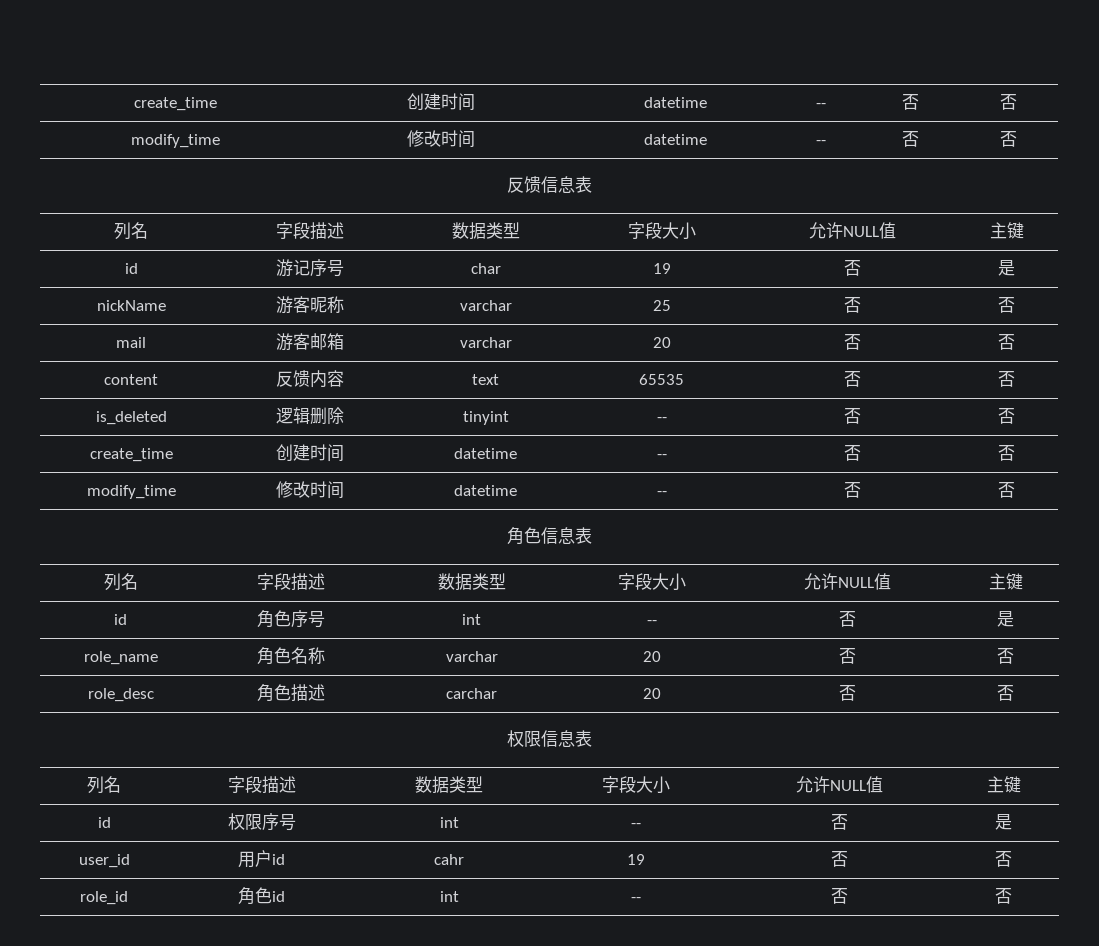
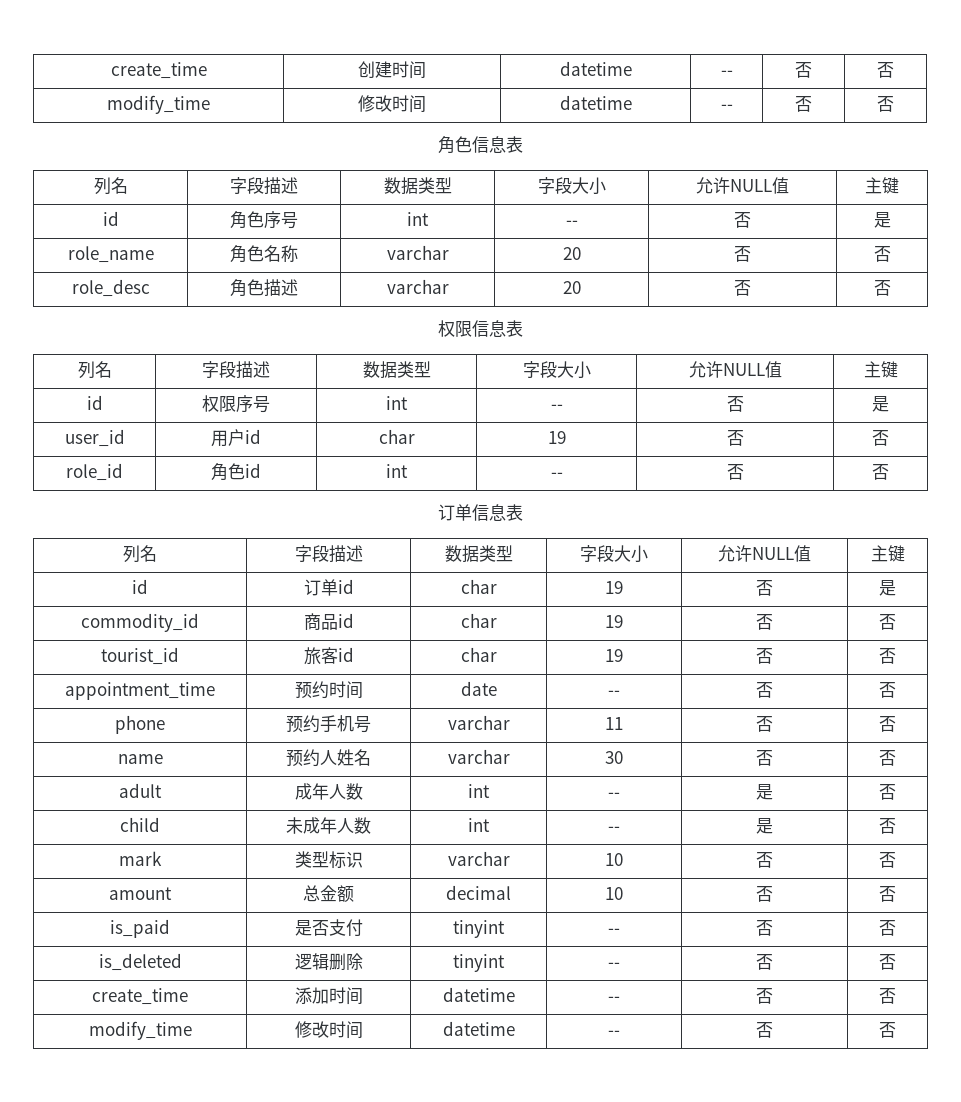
- 反馈信息表
- 列名 | 字段描述 | 数据类型 | 字段大小 | 允许NULL值 | 主键
- id | 游记序号 | char | 19 | 否 | 是
- nickName | 游客昵称 | varchar | 25 | 否 | 否
- mail | 游客邮箱 | varchar | 20 | 否 | 否
- content | 反馈内容 | text | 65535 | 否 | 否
- is_deleted | 逻辑删除 | tinyint | -- | 否 | 否
- create_time | 创建时间 | datetime | -- | 否 | 否
- modify_time | 修改时间 | datetime | -- | 否 | 否
- role_desc | 角色描述 | carchar | 20 | 否 | 否
+ role_desc | 角色描述 | varchar | 20 | 否 | 否
- user_id | 用户id | cahr | 19 | 否 | 否
+ user_id | 用户id | char | 19 | 否 | 否
+ 订单信息表
+ 列名 | 字段描述 | 数据类型 | 字段大小 | 允许NULL值 | 主键
+ id | 订单id | char | 19 | 否 | 是
+ commodity_id | 商品id | char | 19 | 否 | 否
+ tourist_id | 旅客id | char | 19 | 否 | 否
+ appointment_time | 预约时间 | date | -- | 否 | 否
+ phone | 预约手机号 | varchar | 11 | 否 | 否
+ name | 预约人姓名 | varchar | 30 | 否 | 否
+ adult | 成年人数 | int | -- | 是 | 否
+ child | 未成年人数 | int | -- | 是 | 否
+ mark | 类型标识 | varchar | 10 | 否 | 否
+ amount | 总金额 | decimal | 10 | 否 | 否
+ is_paid | 是否支付 | tinyint | -- | 否 | 否
+ is_deleted | 逻辑删除 | tinyint | -- | 否 | 否
+ create_time | 添加时间 | datetime | -- | 否 | 否
+ modify_time | 修改时间 | datetime | -- | 否 | 否

